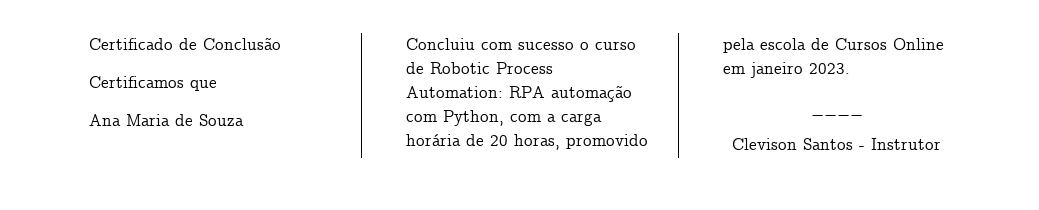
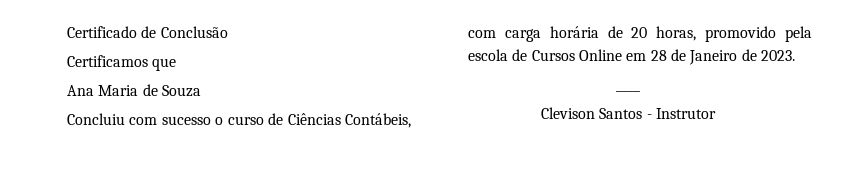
- Concluiu com sucesso o curso de Robotic Process Automation: RPA automação com Python, com a carga horária de 20 horas, promovido pela escola de Cursos Online em janeiro 2023.
+ Concluiu com sucesso o curso de Ciências Contábeis, com carga horária de 20 horas, promovido pela escola de Cursos Online em 28 de Janeiro de 2023.

